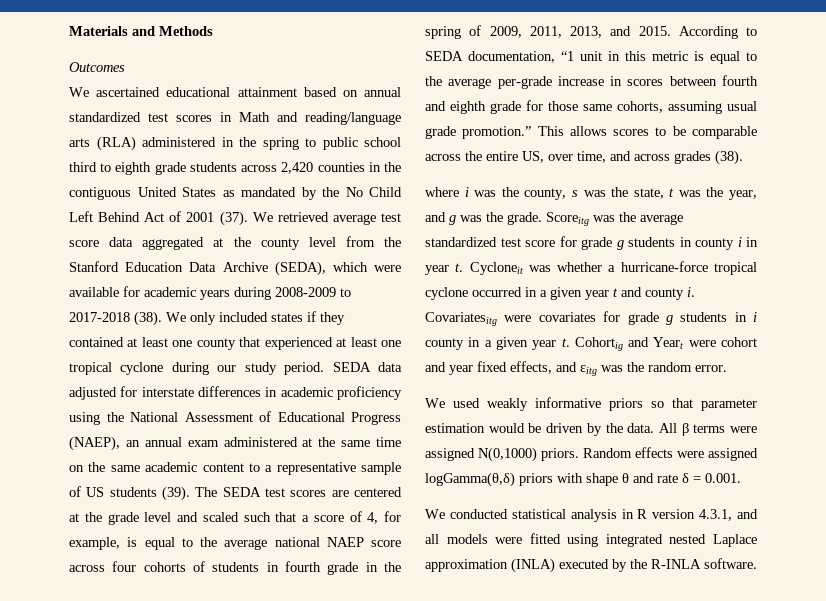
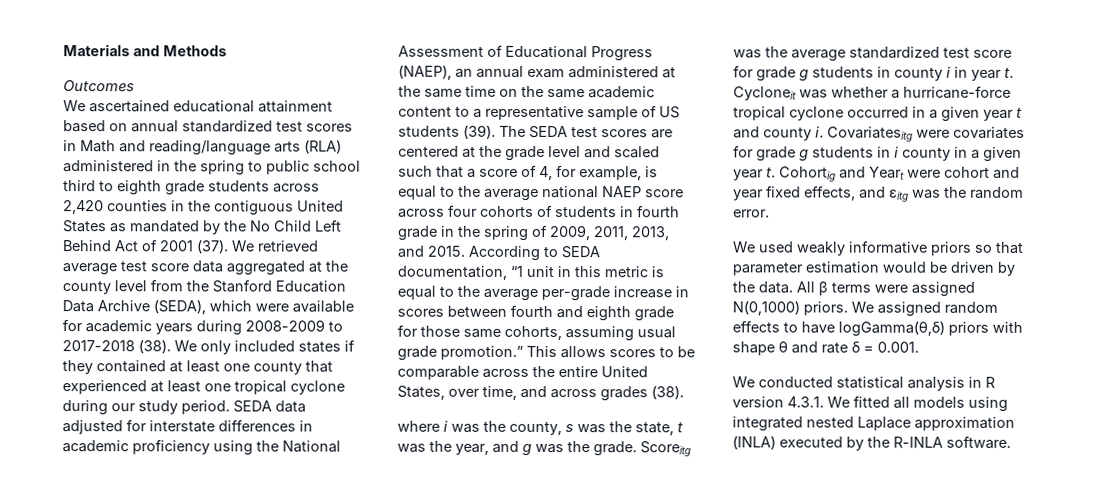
- This allows scores to be comparable across the entire US, over time, and across grades (38).
+ This allows scores to be comparable across the entire United States, over time, and across grades (38).
- Random effects were assigned logGamma(θ,δ) priors with shape θ and rate δ = 0.001.
+ We assigned random effects to have logGamma(θ,δ) priors with shape θ and rate δ = 0.001.
- We conducted statistical analysis in R version 4.3.1, and all models were fitted using integrated nested Laplace approximation (INLA) executed by the R-INLA software.
+ We conducted statistical analysis in R version 4.3.1. We fitted all models using integrated nested Laplace approximation (INLA) executed by the R-INLA software.

